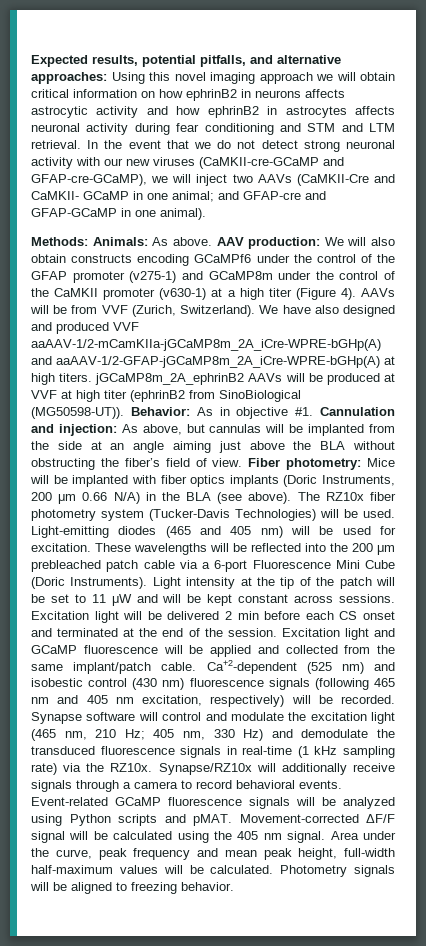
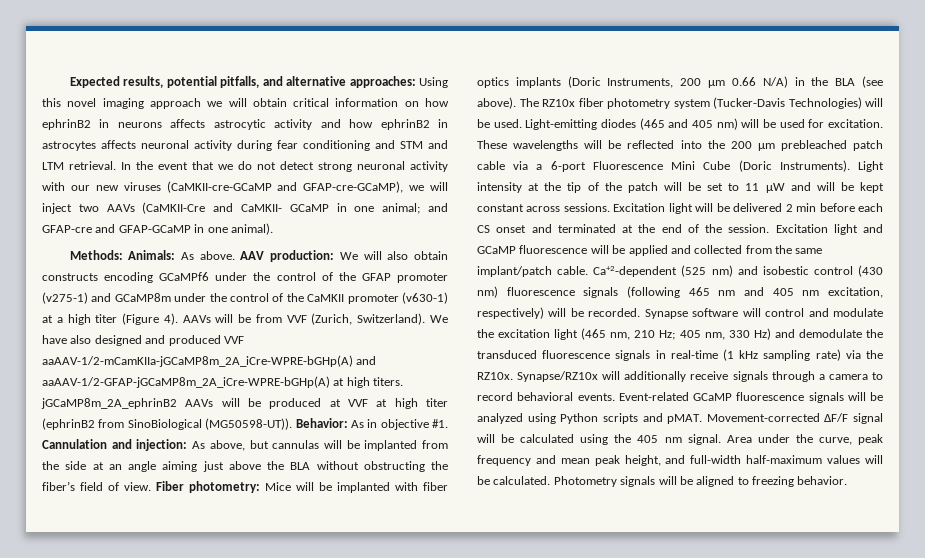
- Area under the curve, peak frequency and mean peak height, full-width half-maximum values will be calculated.
+ Area under the curve, peak frequency and mean peak height, and full-width half-maximum values will be calculated.

